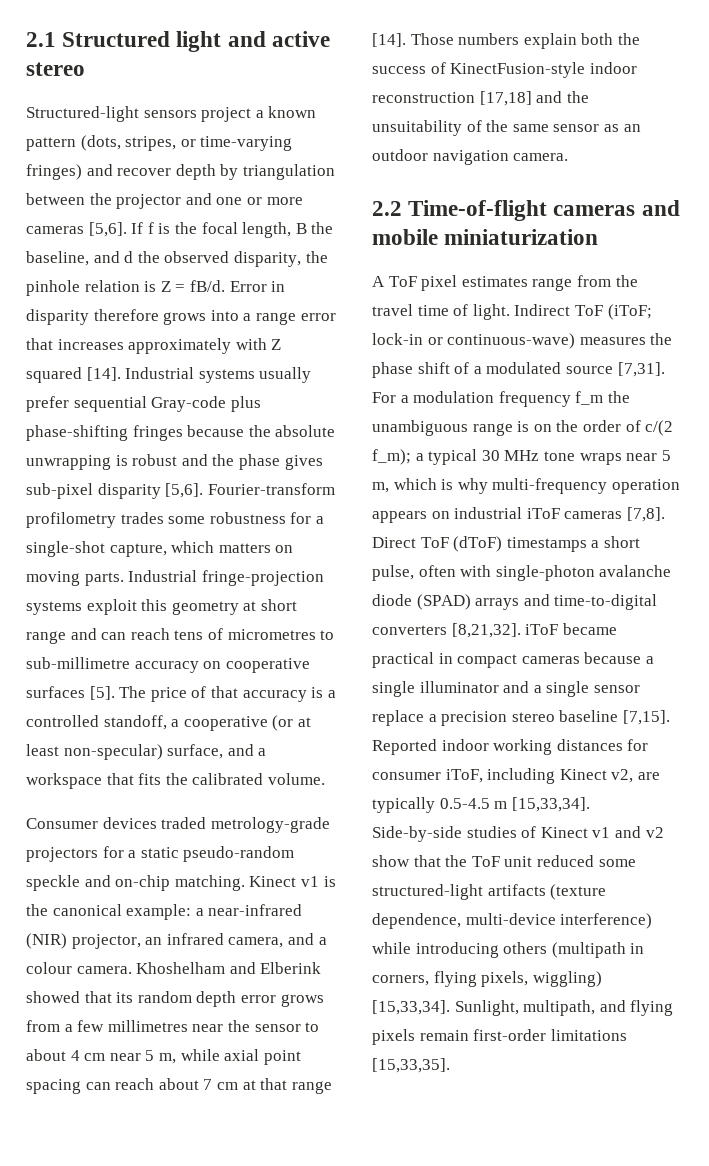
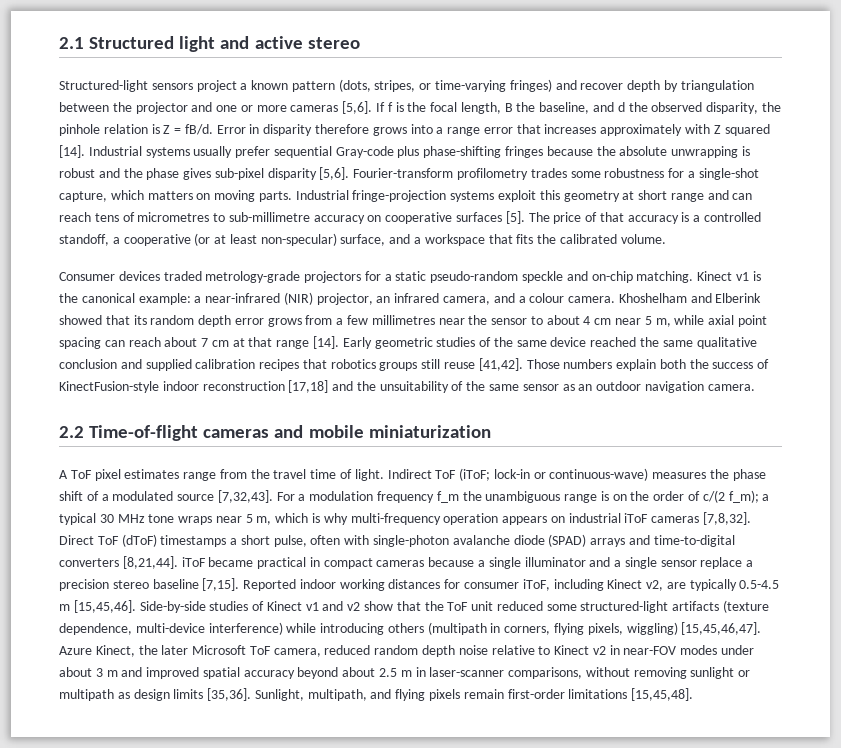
+ Early geometric studies of the same device reached the same qualitative conclusion and supplied calibration recipes that robotics groups still reuse [41,42].
- Indirect ToF (iToF; lock-in or continuous-wave) measures the phase shift of a modulated source [7,31].
+ Indirect ToF (iToF; lock-in or continuous-wave) measures the phase shift of a modulated source [7,32,43].
- For a modulation frequency f_m the unambiguous range is on the order of c/(2 f_m); a typical 30 MHz tone wraps near 5 m, which is why multi-frequency operation appears on industrial iToF cameras [7,8].
+ For a modulation frequency f_m the unambiguous range is on the order of c/(2 f_m); a typical 30 MHz tone wraps near 5 m, which is why multi-frequency operation appears on industrial iToF cameras [7,8,32].
- Direct ToF (dToF) timestamps a short pulse, often with single-photon avalanche diode (SPAD) arrays and time-to-digital converters [8,21,32]. iToF became practical in compact cameras because a single illuminator and a single sensor replace a precision stereo baseline [7,15].
+ Direct ToF (dToF) timestamps a short pulse, often with single-photon avalanche diode (SPAD) arrays and time-to-digital converters [8,21,44]. iToF became practical in compact cameras because a single illuminator and a single sensor replace a precision stereo baseline [7,15].
- Reported indoor working distances for consumer iToF, including Kinect v2, are typically 0.5-4.5 m [15,33,34].
+ Reported indoor working distances for consumer iToF, including Kinect v2, are typically 0.5-4.5 m [15,45,46].
- Side-by-side studies of Kinect v1 and v2 show that the ToF unit reduced some structured-light artifacts (texture dependence, multi-device interference) while introducing others (multipath in corners, flying pixels, wiggling) [15,33,34].
+ Side-by-side studies of Kinect v1 and v2 show that the ToF unit reduced some structured-light artifacts (texture dependence, multi-device interference) while introducing others (multipath in corners, flying pixels, wiggling) [15,45,46,47]. Azure Kinect, the later Microsoft ToF camera, reduced random depth noise relative to Kinect v2 in near-FOV modes under about 3 m and improved spatial accuracy beyond about 2.5 m in laser-scanner comparisons, without removing sunlight or multipath as design limits [35,36].
- Sunlight, multipath, and flying pixels remain first-order limitations [15,33,35].
+ Sunlight, multipath, and flying pixels remain first-order limitations [15,45,48].

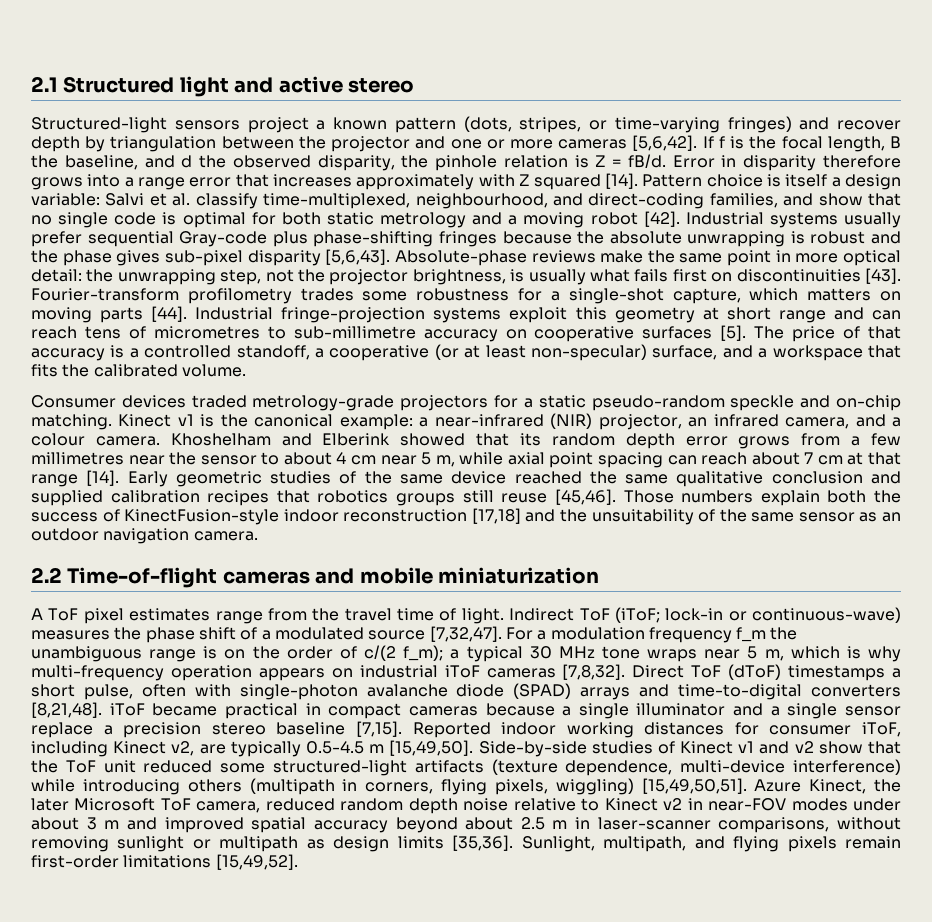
- Structured-light sensors project a known pattern (dots, stripes, or time-varying fringes) and recover depth by triangulation between the projector and one or more cameras [5,6].
+ Structured-light sensors project a known pattern (dots, stripes, or time-varying fringes) and recover depth by triangulation between the projector and one or more cameras [5,6,42].
+ Pattern choice is itself a design variable: Salvi et al. classify time-multiplexed, neighbourhood, and direct-coding families, and show that no single code is optimal for both static metrology and a moving robot [42].
- Industrial systems usually prefer sequential Gray-code plus phase-shifting fringes because the absolute unwrapping is robust and the phase gives sub-pixel disparity [5,6].
+ Industrial systems usually prefer sequential Gray-code plus phase-shifting fringes because the absolute unwrapping is robust and the phase gives sub-pixel disparity [5,6,43]. Absolute-phase reviews make the same point in more optical detail: the unwrapping step, not the projector brightness, is usually what fails first on discontinuities [43].
- Fourier-transform profilometry trades some robustness for a single-shot capture, which matters on moving parts.
+ Fourier-transform profilometry trades some robustness for a single-shot capture, which matters on moving parts [44].
- Early geometric studies of the same device reached the same qualitative conclusion and supplied calibration recipes that robotics groups still reuse [41,42].
+ Early geometric studies of the same device reached the same qualitative conclusion and supplied calibration recipes that robotics groups still reuse [45,46].
- Indirect ToF (iToF; lock-in or continuous-wave) measures the phase shift of a modulated source [7,32,43].
+ Indirect ToF (iToF; lock-in or continuous-wave) measures the phase shift of a modulated source [7,32,47].
- Direct ToF (dToF) timestamps a short pulse, often with single-photon avalanche diode (SPAD) arrays and time-to-digital converters [8,21,44]. iToF became practical in compact cameras because a single illuminator and a single sensor replace a precision stereo baseline [7,15].
+ Direct ToF (dToF) timestamps a short pulse, often with single-photon avalanche diode (SPAD) arrays and time-to-digital converters [8,21,48]. iToF became practical in compact cameras because a single illuminator and a single sensor replace a precision stereo baseline [7,15].
- Reported indoor working distances for consumer iToF, including Kinect v2, are typically 0.5-4.5 m [15,45,46].
+ Reported indoor working distances for consumer iToF, including Kinect v2, are typically 0.5-4.5 m [15,49,50].
- Side-by-side studies of Kinect v1 and v2 show that the ToF unit reduced some structured-light artifacts (texture dependence, multi-device interference) while introducing others (multipath in corners, flying pixels, wiggling) [15,45,46,47].
+ Side-by-side studies of Kinect v1 and v2 show that the ToF unit reduced some structured-light artifacts (texture dependence, multi-device interference) while introducing others (multipath in corners, flying pixels, wiggling) [15,49,50,51].
- Sunlight, multipath, and flying pixels remain first-order limitations [15,45,48].
+ Sunlight, multipath, and flying pixels remain first-order limitations [15,49,52].

